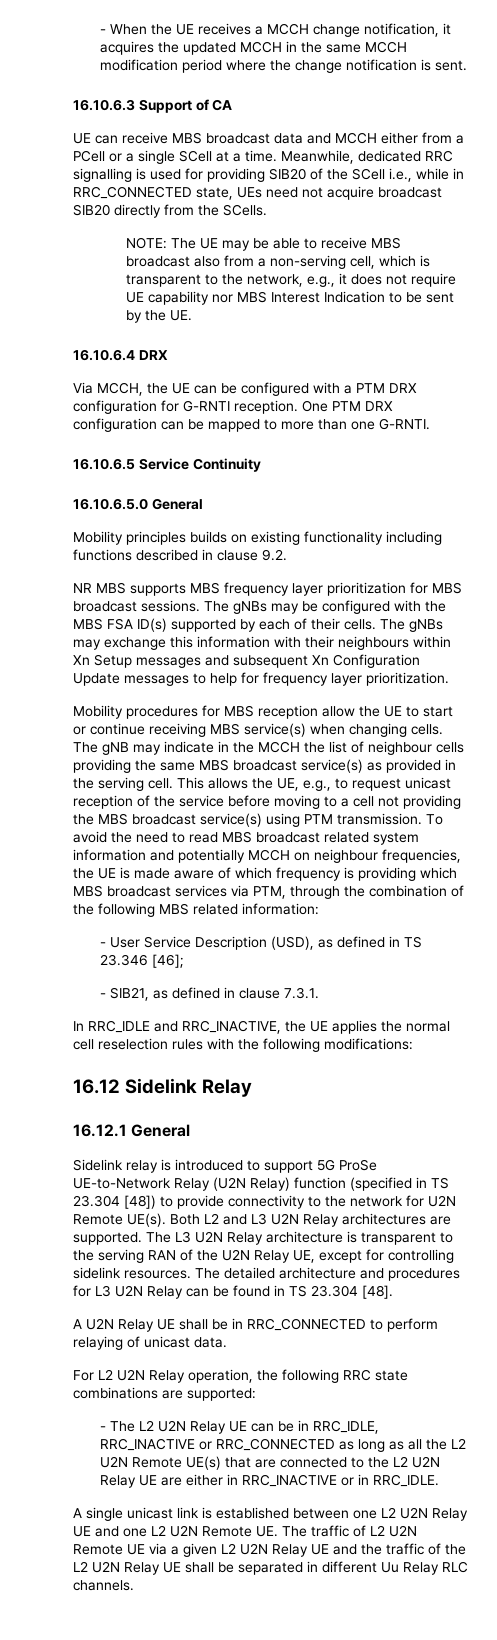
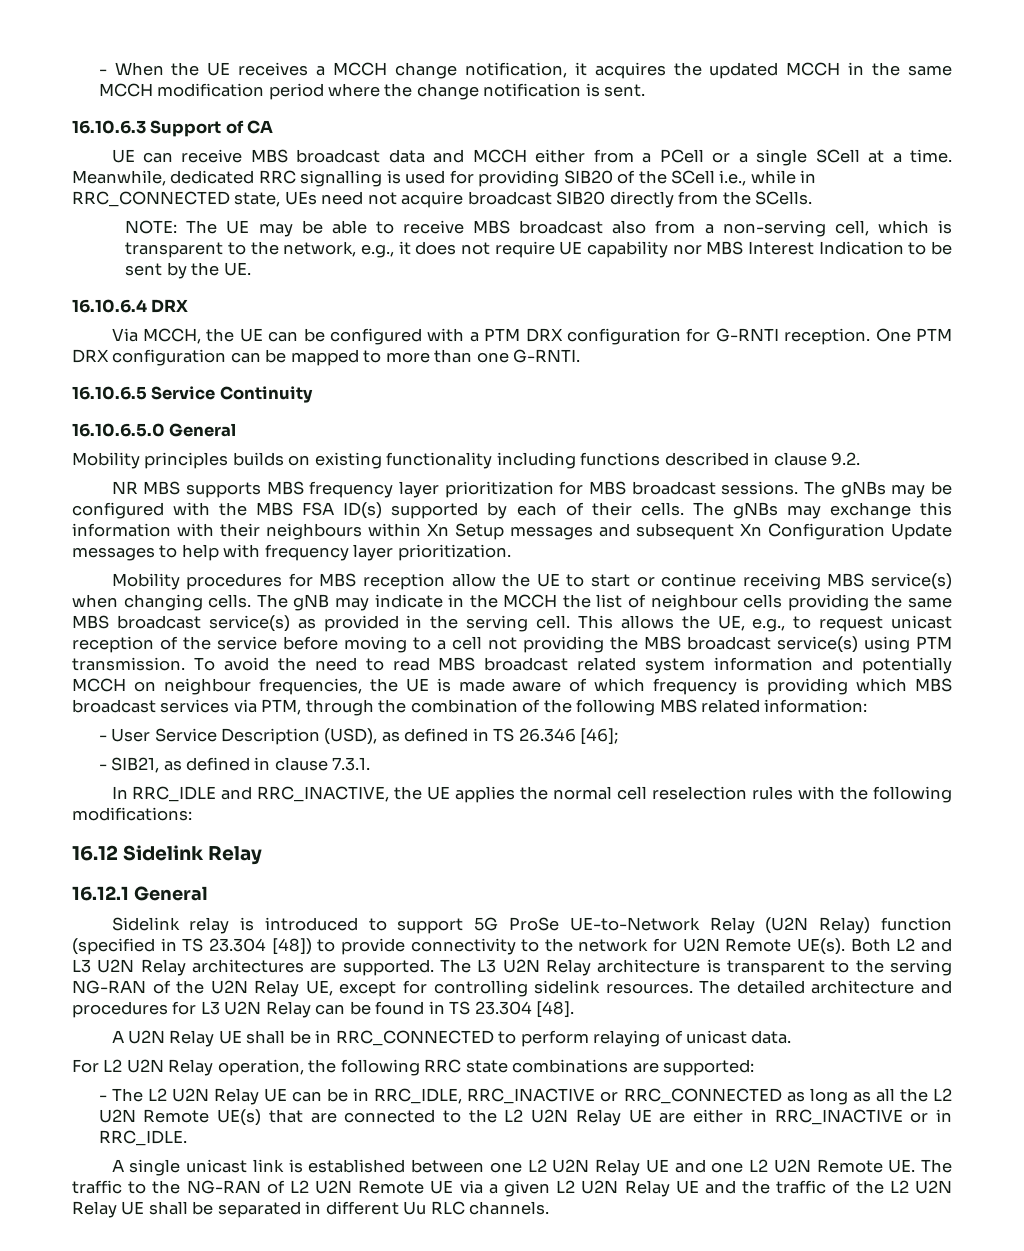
- The gNBs may exchange this information with their neighbours within Xn Setup messages and subsequent Xn Configuration Update messages to help for frequency layer prioritization.
+ The gNBs may exchange this information with their neighbours within Xn Setup messages and subsequent Xn Configuration Update messages to help with frequency layer prioritization.
- - User Service Description (USD), as defined in TS 23.346 [46];
+ - User Service Description (USD), as defined in TS 26.346 [46];
- The L3 U2N Relay architecture is transparent to the serving RAN of the U2N Relay UE, except for controlling sidelink resources.
+ The L3 U2N Relay architecture is transparent to the serving NG-RAN of the U2N Relay UE, except for controlling sidelink resources.
- A single unicast link is established between one L2 U2N Relay UE and one L2 U2N Remote UE. The traffic of L2 U2N Remote UE via a given L2 U2N Relay UE and the traffic of the L2 U2N Relay UE shall be separated in different Uu Relay RLC channels.
+ A single unicast link is established between one L2 U2N Relay UE and one L2 U2N Remote UE. The traffic to the NG-RAN of L2 U2N Remote UE via a given L2 U2N Relay UE and the traffic of the L2 U2N Relay UE shall be separated in different Uu RLC channels.

